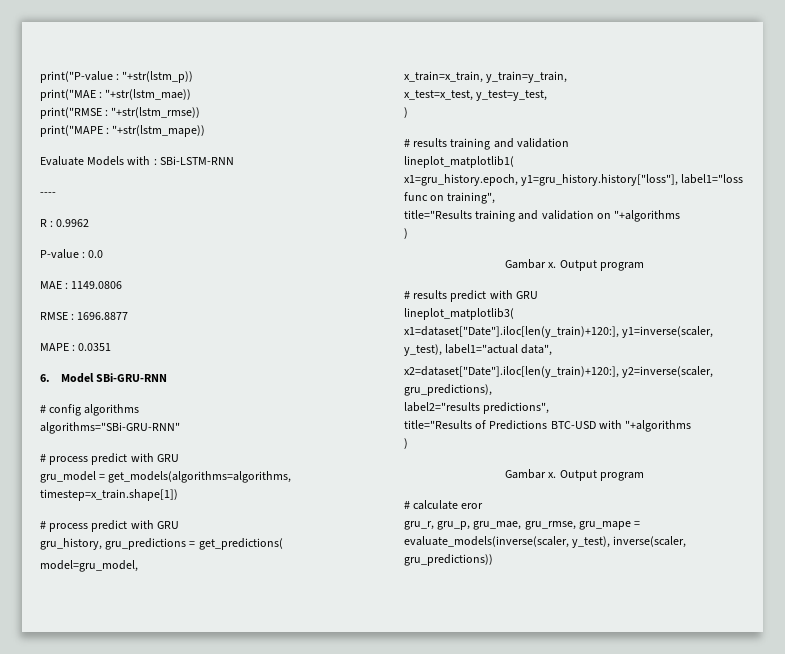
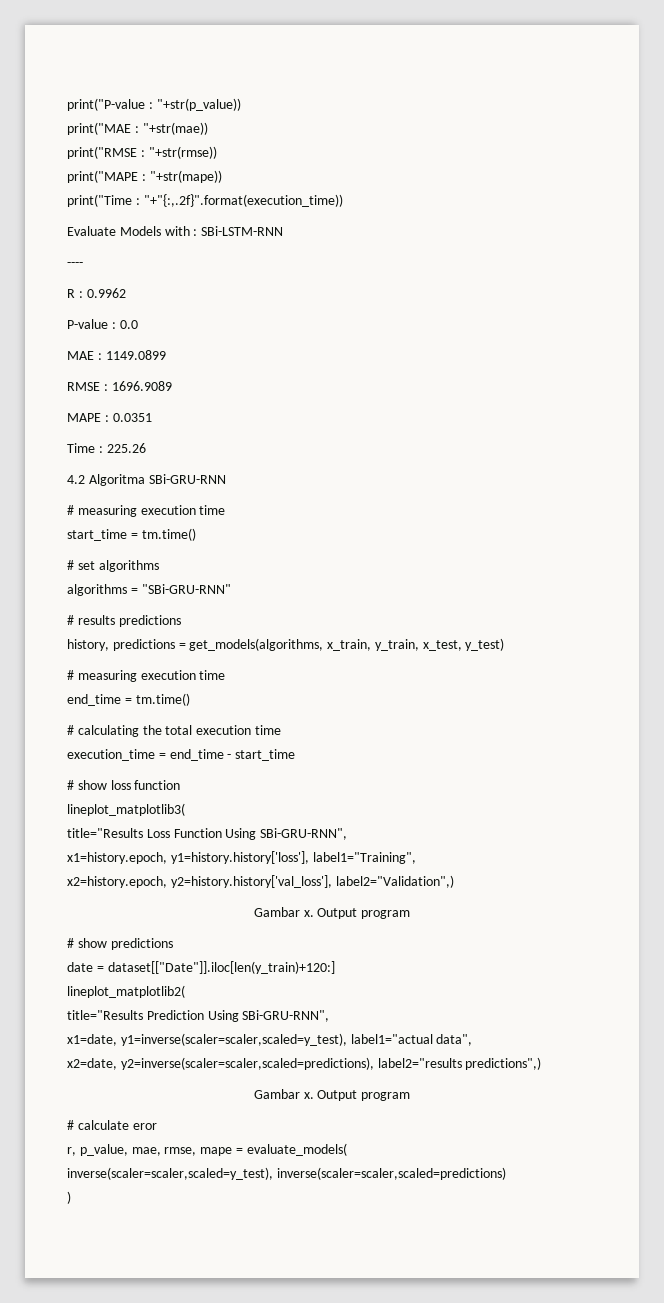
- print("P-value : "+str(lstm_p))
+ print("P-value : "+str(p_value))
- print("MAE : "+str(lstm_mae))
+ print("MAE : "+str(mae))
- print("RMSE : "+str(lstm_rmse))
+ print("RMSE : "+str(rmse))
- print("MAPE : "+str(lstm_mape))
+ print("MAPE : "+str(mape))
+ print("Time : "+"{:,.2f}".format(execution_time))
- MAE : 1149.0806
+ MAE : 1149.0899
- RMSE : 1696.8877
+ RMSE : 1696.9089
- 6. Model SBi-GRU-RNN
- # config algorithms
- algorithms="SBi-GRU-RNN"
- # process predict with GRU
- gru_model = get_models(algorithms=algorithms, timestep=x_train.shape[1])
- # process predict with GRU
- gru_history, gru_predictions = get_predictions(
- model=gru_model,
- x_train=x_train, y_train=y_train,
- x_test=x_test, y_test=y_test,
- )
- # results training and validation
- lineplot_matplotlib1(
- x1=gru_history.epoch, y1=gru_history.history["loss"], label1="loss func on training",
- title="Results training and validation on "+algorithms
- )
+ Time : 225.26
+ 4.2 Algoritma SBi-GRU-RNN
+ # measuring execution time
+ start_time = tm.time()
+ # set algorithms
+ algorithms = "SBi-GRU-RNN"
+ # results predictions
+ history, predictions = get_models(algorithms, x_train, y_train, x_test, y_test)
+ # measuring execution time
+ end_time = tm.time()
+ # calculating the total execution time
+ execution_time = end_time - start_time
+ # show loss function
+ lineplot_matplotlib3(
+ title="Results Loss Function Using SBi-GRU-RNN",
+ x1=history.epoch, y1=history.history['loss'], label1="Training",
+ x2=history.epoch, y2=history.history['val_loss'], label2="Validation",)
  Gambar x. Output program
- # results predict with GRU
- lineplot_matplotlib3(
- x1=dataset["Date"].iloc[len(y_train)+120:], y1=inverse(scaler, y_test), label1="actual data",
- x2=dataset["Date"].iloc[len(y_train)+120:], y2=inverse(scaler, gru_predictions),
- label2="results predictions",
- title="Results of Predictions BTC-USD with "+algorithms
- )
+ # show predictions
+ date = dataset[["Date"]].iloc[len(y_train)+120:]
+ lineplot_matplotlib2(
+ title="Results Prediction Using SBi-GRU-RNN",
+ x1=date, y1=inverse(scaler=scaler,scaled=y_test), label1="actual data",
+ x2=date, y2=inverse(scaler=scaler,scaled=predictions), label2="results predictions",)
- gru_r, gru_p, gru_mae, gru_rmse, gru_mape = evaluate_models(inverse(scaler, y_test), inverse(scaler, gru_predictions))
+ r, p_value, mae, rmse, mape = evaluate_models(
+ inverse(scaler=scaler,scaled=y_test), inverse(scaler=scaler,scaled=predictions)
+ )

